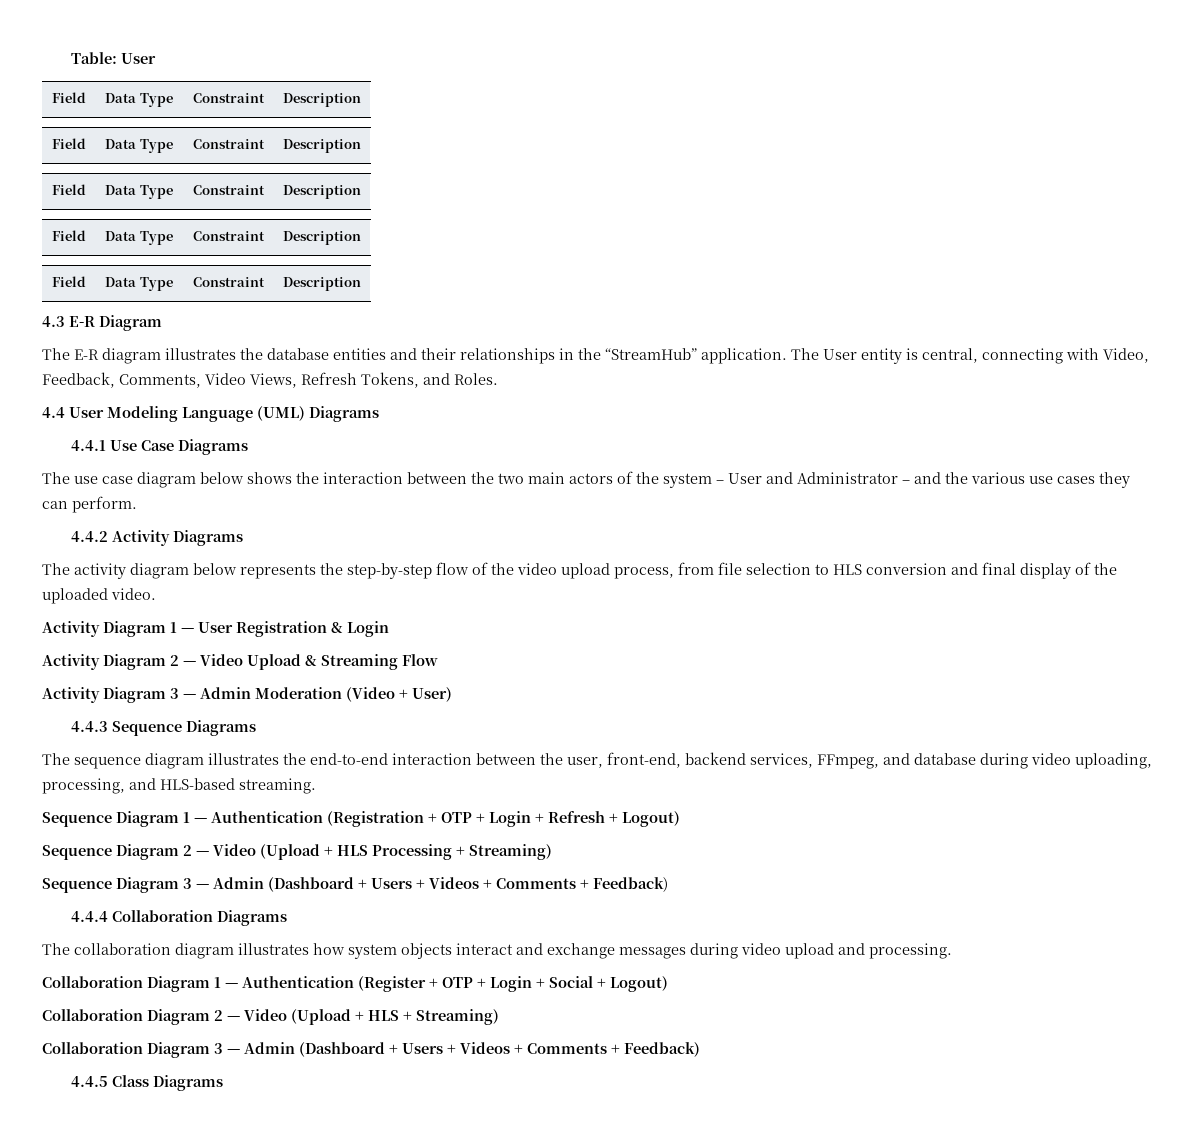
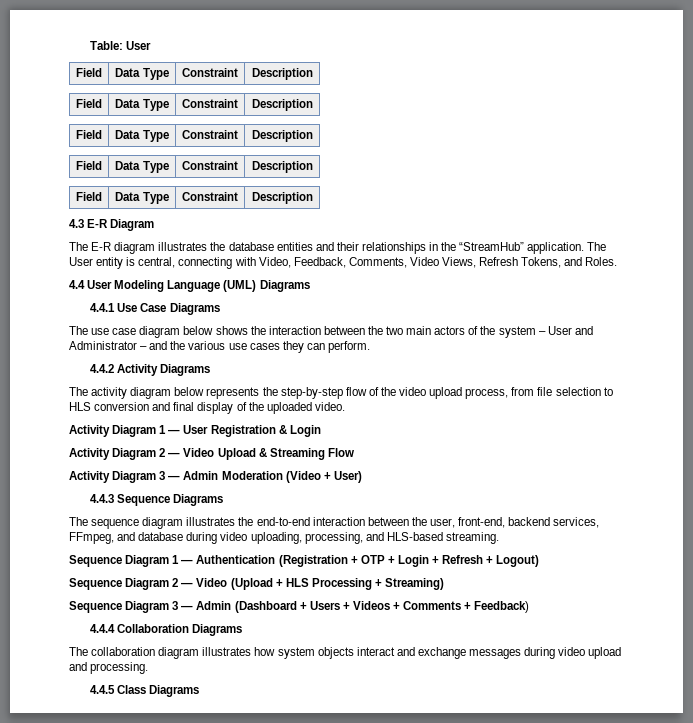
- Collaboration Diagram 1 — Authentication (Register + OTP + Login + Social + Logout)
- Collaboration Diagram 2 — Video (Upload + HLS + Streaming)
- Collaboration Diagram 3 — Admin (Dashboard + Users + Videos + Comments + Feedback)

